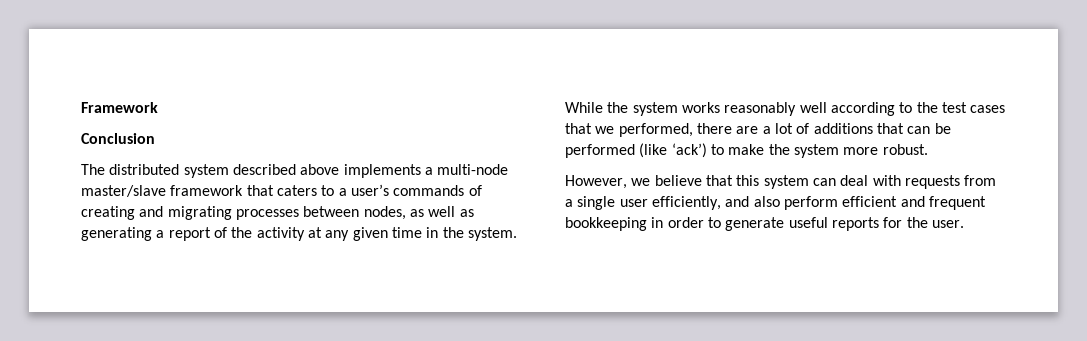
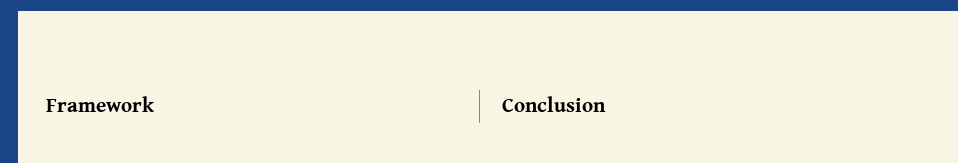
- The distributed system described above implements a multi-node master/slave framework that caters to a user’s commands of creating and migrating processes between nodes, as well as generating a report of the activity at any given time in the system. While the system works reasonably well according to the test cases that we performed, there are a lot of additions that can be performed (like ‘ack’) to make the system more robust.
- However, we believe that this system can deal with requests from a single user efficiently, and also perform efficient and frequent bookkeeping in order to generate useful reports for the user.

